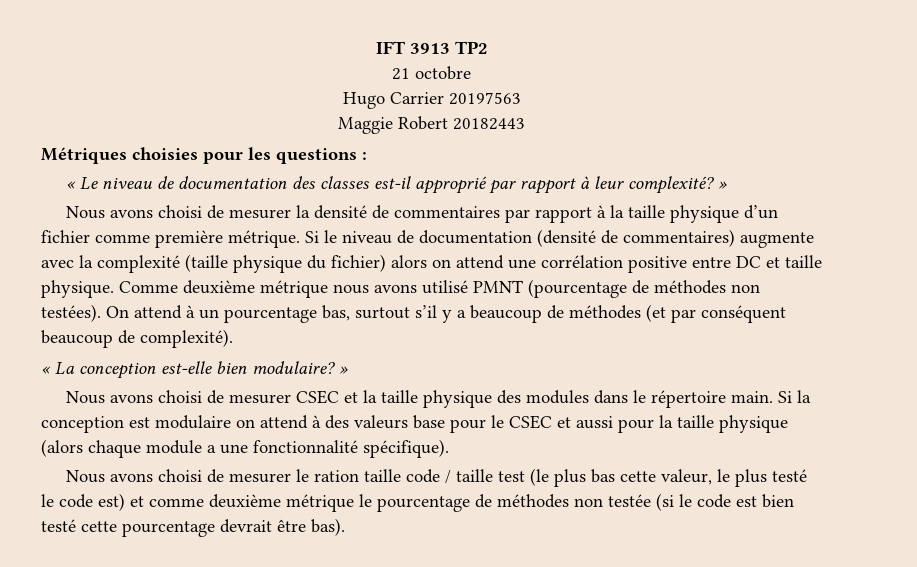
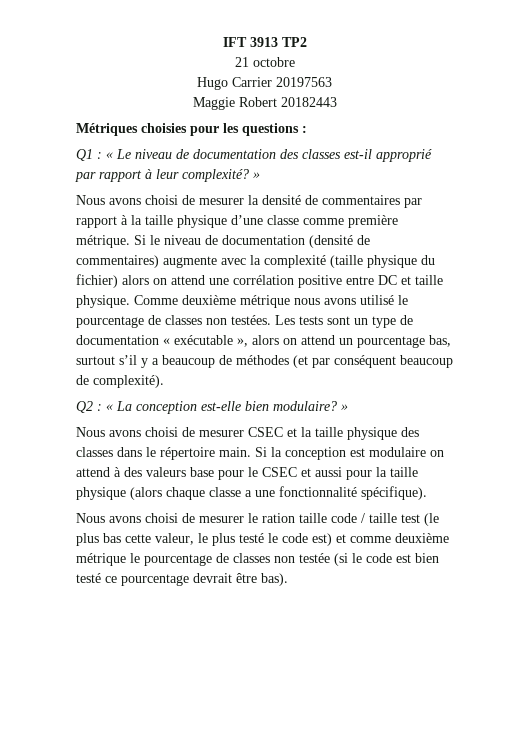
- « Le niveau de documentation des classes est-il approprié par rapport à leur complexité? »
+ Q1 : « Le niveau de documentation des classes est-il approprié par rapport à leur complexité? »
- Nous avons choisi de mesurer la densité de commentaires par rapport à la taille physique d’un fichier comme première métrique.
+ Nous avons choisi de mesurer la densité de commentaires par rapport à la taille physique d’une classe comme première métrique.
- Comme deuxième métrique nous avons utilisé PMNT (pourcentage de méthodes non testées). On attend à un pourcentage bas, surtout s’il y a beaucoup de méthodes (et par conséquent beaucoup de complexité).
+ Comme deuxième métrique nous avons utilisé le pourcentage de classes non testées. Les tests sont un type de documentation « exécutable », alors on attend un pourcentage bas, surtout s’il y a beaucoup de méthodes (et par conséquent beaucoup de complexité).
- « La conception est-elle bien modulaire? »
+ Q2 : « La conception est-elle bien modulaire? »
- Nous avons choisi de mesurer CSEC et la taille physique des modules dans le répertoire main.
+ Nous avons choisi de mesurer CSEC et la taille physique des classes dans le répertoire main.
- Si la conception est modulaire on attend à des valeurs base pour le CSEC et aussi pour la taille physique (alors chaque module a une fonctionnalité spécifique).
+ Si la conception est modulaire on attend à des valeurs base pour le CSEC et aussi pour la taille physique (alors chaque classe a une fonctionnalité spécifique).
- Nous avons choisi de mesurer le ration taille code / taille test (le plus bas cette valeur, le plus testé le code est) et comme deuxième métrique le pourcentage de méthodes non testée (si le code est bien testé cette pourcentage devrait être bas).
+ Nous avons choisi de mesurer le ration taille code / taille test (le plus bas cette valeur, le plus testé le code est) et comme deuxième métrique le pourcentage de classes non testée (si le code est bien testé ce pourcentage devrait être bas).

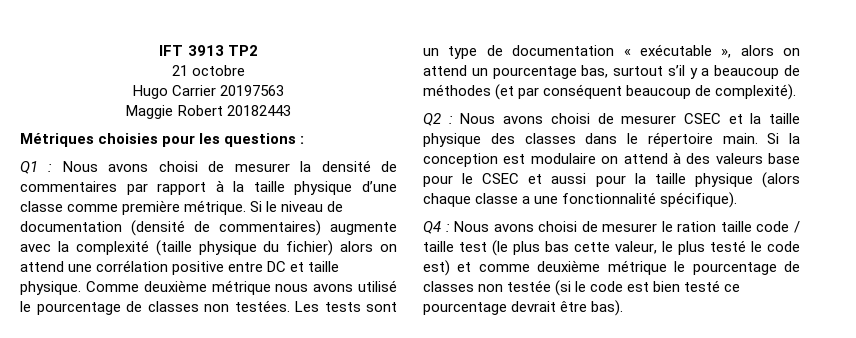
- Q1 : « Le niveau de documentation des classes est-il approprié par rapport à leur complexité? »
- Nous avons choisi de mesurer la densité de commentaires par rapport à la taille physique d’une classe comme première métrique.
+ Q1 : Nous avons choisi de mesurer la densité de commentaires par rapport à la taille physique d’une classe comme première métrique.
- Q2 : « La conception est-elle bien modulaire? »
- Nous avons choisi de mesurer CSEC et la taille physique des classes dans le répertoire main.
+ Q2 : Nous avons choisi de mesurer CSEC et la taille physique des classes dans le répertoire main.
- Nous avons choisi de mesurer le ration taille code / taille test (le plus bas cette valeur, le plus testé le code est) et comme deuxième métrique le pourcentage de classes non testée (si le code est bien testé ce pourcentage devrait être bas).
+ Q4 : Nous avons choisi de mesurer le ration taille code / taille test (le plus bas cette valeur, le plus testé le code est) et comme deuxième métrique le pourcentage de classes non testée (si le code est bien testé ce pourcentage devrait être bas).

